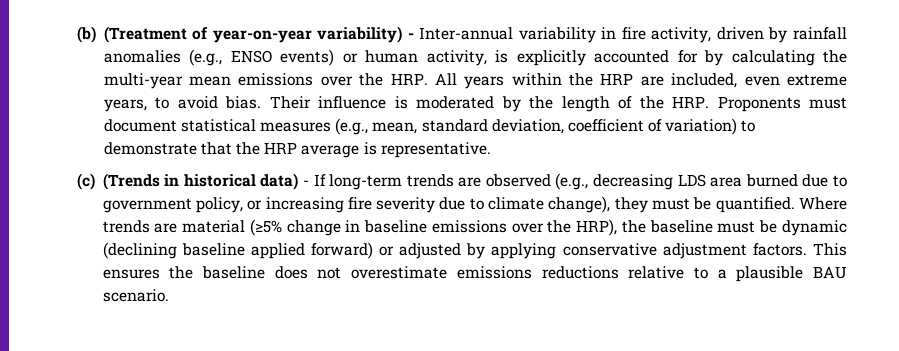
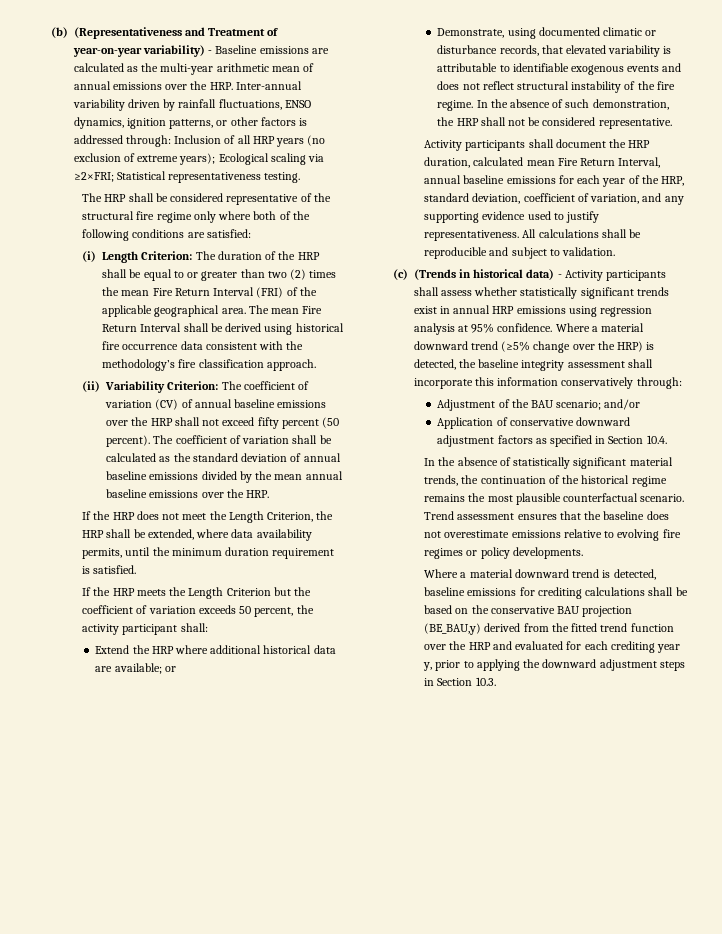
- (b) (Treatment of year-on-year variability) - Inter-annual variability in fire activity, driven by rainfall anomalies (e.g., ENSO events) or human activity, is explicitly accounted for by calculating the multi-year mean emissions over the HRP. All years within the HRP are included, even extreme years, to avoid bias. Their influence is moderated by the length of the HRP. Proponents must document statistical measures (e.g., mean, standard deviation, coefficient of variation) to demonstrate that the HRP average is representative.
+ (b) (Representativeness and Treatment of year-on-year variability) - Baseline emissions are calculated as the multi-year arithmetic mean of annual emissions over the HRP. Inter-annual variability driven by rainfall fluctuations, ENSO dynamics, ignition patterns, or other factors is addressed through: Inclusion of all HRP years (no exclusion of extreme years); Ecological scaling via ≥2×FRI; Statistical representativeness testing.
+ The HRP shall be considered representative of the structural fire regime only where both of the following conditions are satisfied:
+ (i) Length Criterion: The duration of the HRP shall be equal to or greater than two (2) times the mean Fire Return Interval (FRI) of the applicable geographical area. The mean Fire Return Interval shall be derived using historical fire occurrence data consistent with the methodology’s fire classification approach.
+ (ii) Variability Criterion: The coefficient of variation (CV) of annual baseline emissions over the HRP shall not exceed fifty percent (50 percent). The coefficient of variation shall be calculated as the standard deviation of annual baseline emissions divided by the mean annual baseline emissions over the HRP.
+ If the HRP does not meet the Length Criterion, the HRP shall be extended, where data availability permits, until the minimum duration requirement is satisfied.
+ If the HRP meets the Length Criterion but the coefficient of variation exceeds 50 percent, the activity participant shall:
+ Extend the HRP where additional historical data are available; or
+ Demonstrate, using documented climatic or disturbance records, that elevated variability is attributable to identifiable exogenous events and does not reflect structural instability of the fire regime. In the absence of such demonstration, the HRP shall not be considered representative.
+ Activity participants shall document the HRP duration, calculated mean Fire Return Interval, annual baseline emissions for each year of the HRP, standard deviation, coefficient of variation, and any supporting evidence used to justify representativeness. All calculations shall be reproducible and subject to validation.
- (c) (Trends in historical data) - If long-term trends are observed (e.g., decreasing LDS area burned due to government policy, or increasing fire severity due to climate change), they must be quantified. Where trends are material (≥5% change in baseline emissions over the HRP), the baseline must be dynamic (declining baseline applied forward) or adjusted by applying conservative adjustment factors. This ensures the baseline does not overestimate emissions reductions relative to a plausible BAU scenario.
+ (c) (Trends in historical data) - Activity participants shall assess whether statistically significant trends exist in annual HRP emissions using regression analysis at 95% confidence. Where a material downward trend (≥5% change over the HRP) is detected, the baseline integrity assessment shall incorporate this information conservatively through:
+ Adjustment of the BAU scenario; and/or
+ Application of conservative downward adjustment factors as specified in Section 10.4.
+ In the absence of statistically significant material trends, the continuation of the historical regime remains the most plausible counterfactual scenario. Trend assessment ensures that the baseline does not overestimate emissions relative to evolving fire regimes or policy developments.
+ Where a material downward trend is detected, baseline emissions for crediting calculations shall be based on the conservative BAU projection (BE_BAU,y) derived from the fitted trend function over the HRP and evaluated for each crediting year y, prior to applying the downward adjustment steps in Section 10.3.

